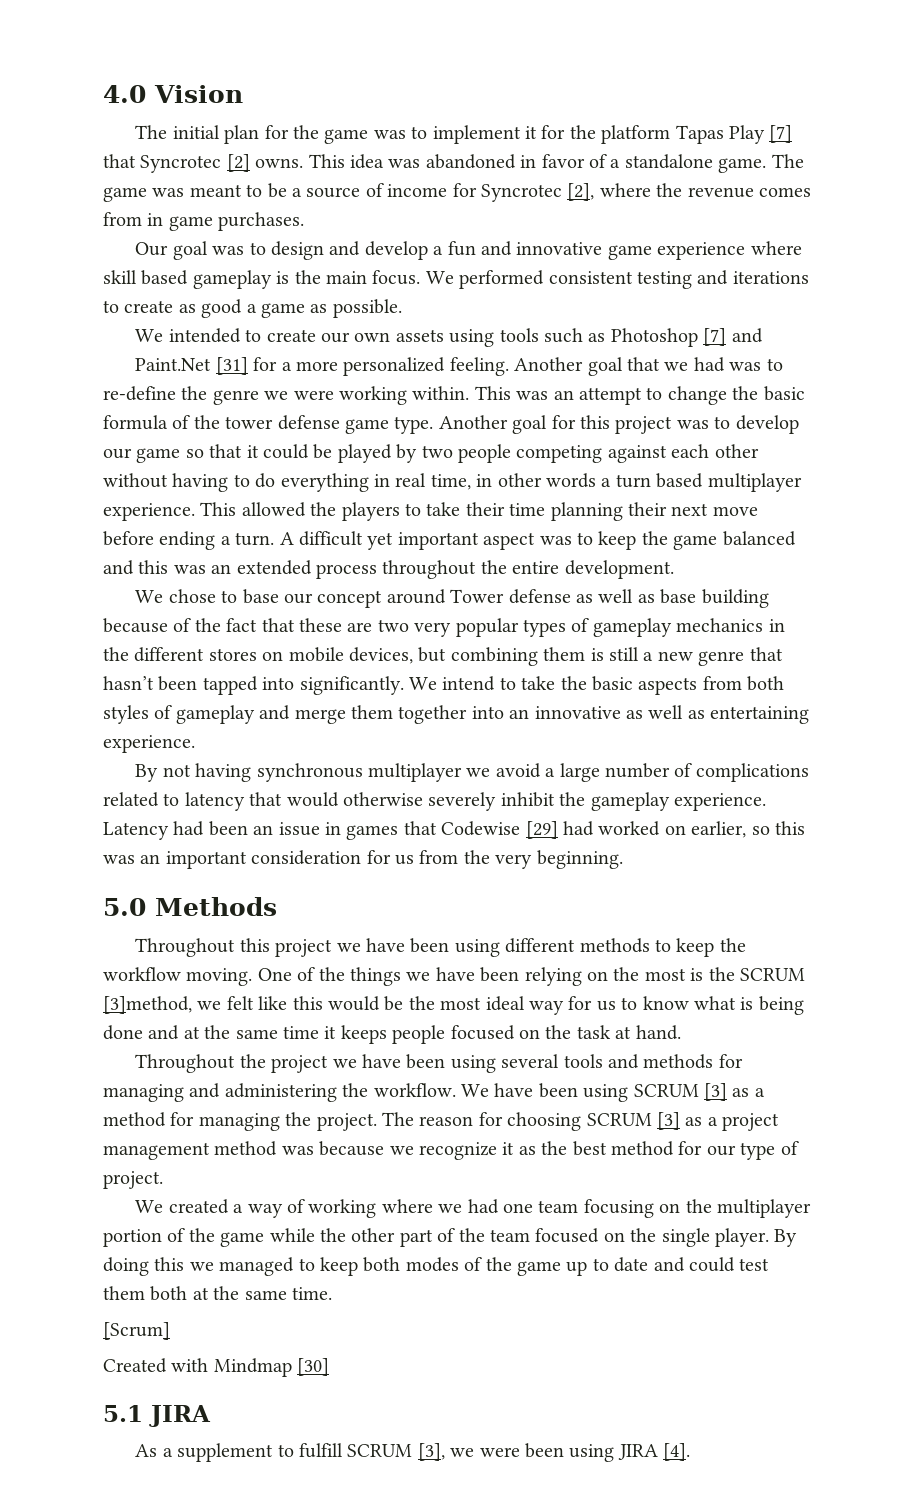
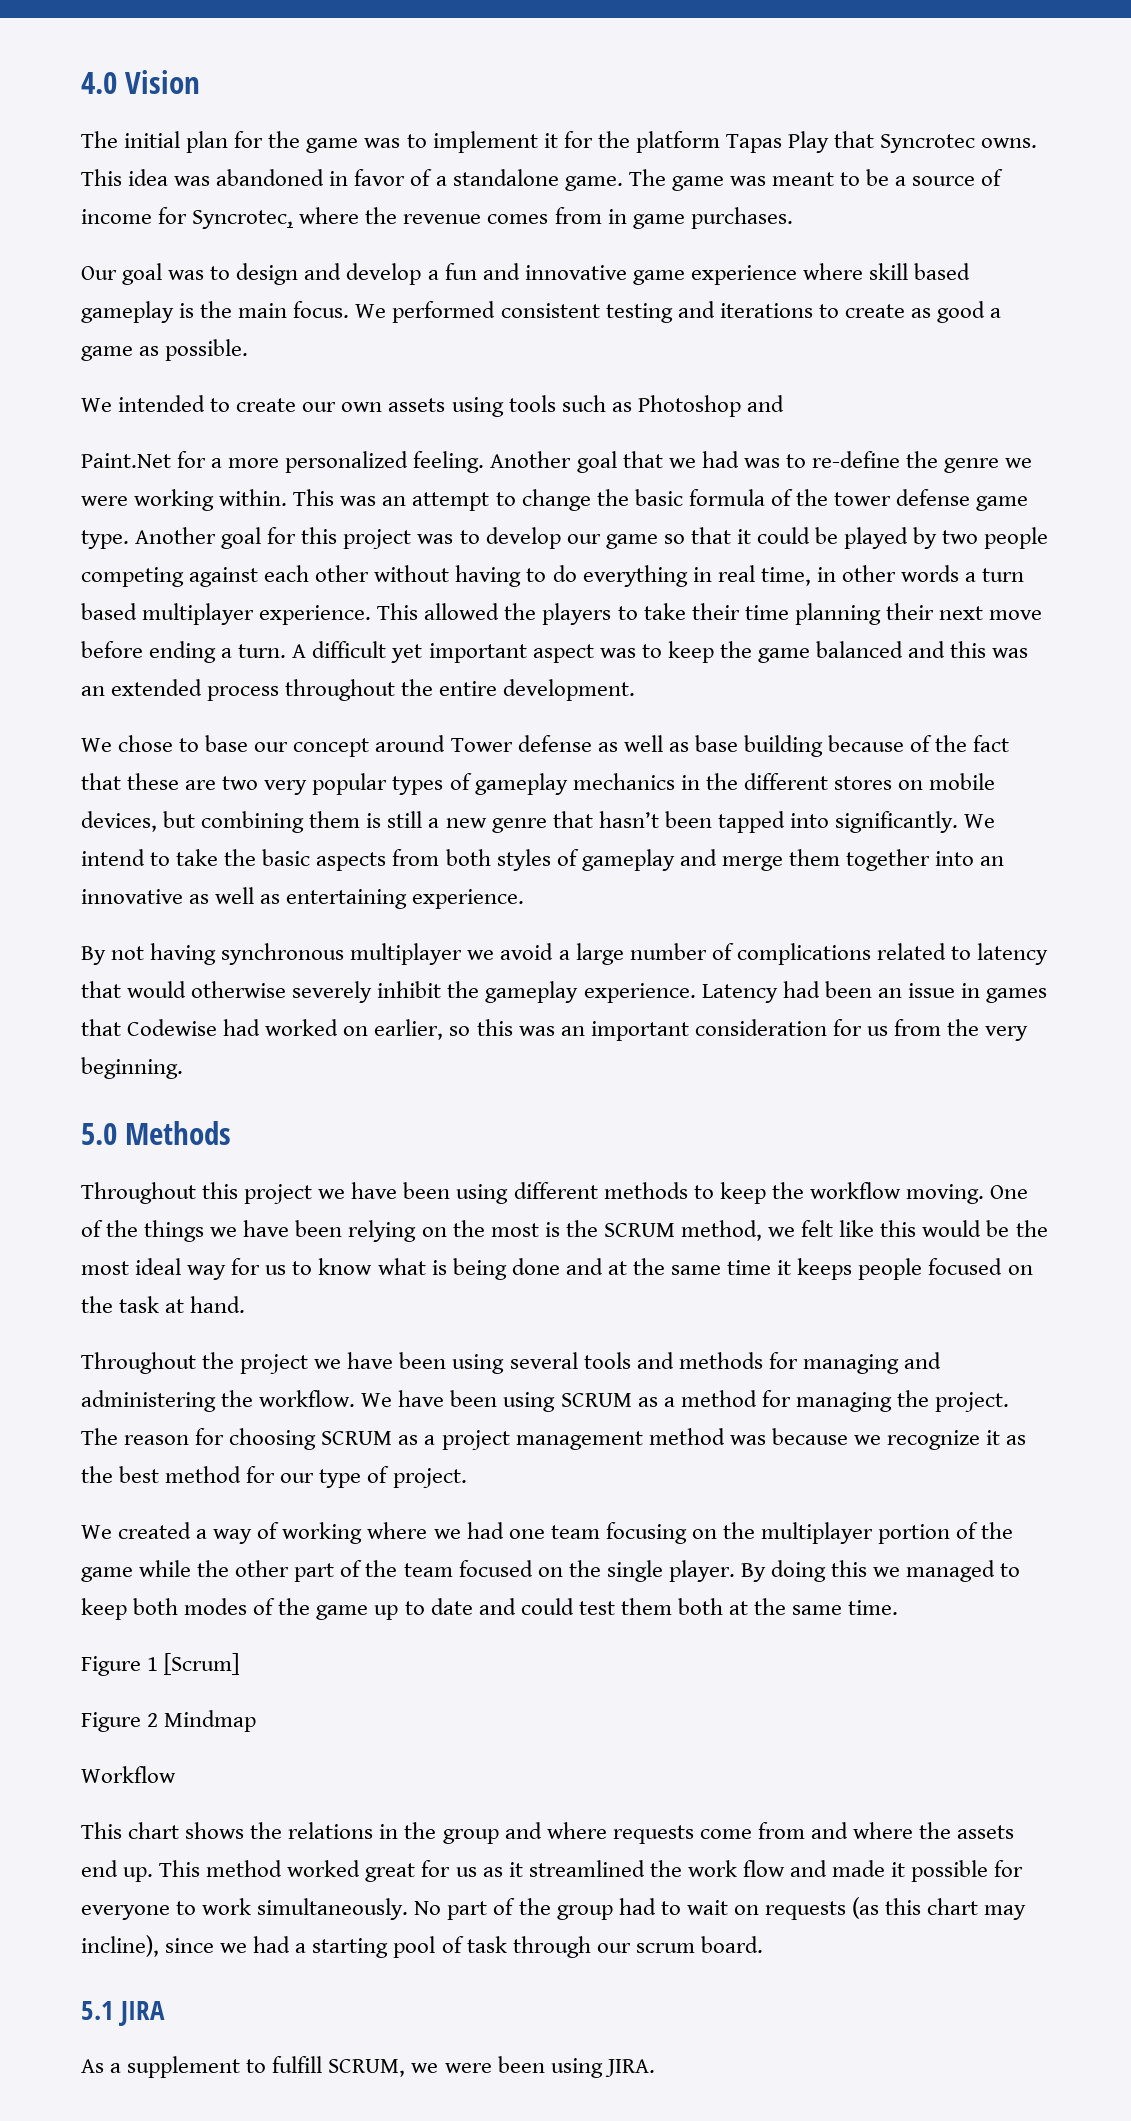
- The initial plan for the game was to implement it for the platform Tapas Play [7] that Syncrotec [2] owns.
+ The initial plan for the game was to implement it for the platform Tapas Play that Syncrotec owns.
- The game was meant to be a source of income for Syncrotec [2], where the revenue comes from in game purchases.
+ The game was meant to be a source of income for Syncrotec, where the revenue comes from in game purchases.
- We intended to create our own assets using tools such as Photoshop [7] and
+ We intended to create our own assets using tools such as Photoshop and
- Paint.Net [31] for a more personalized feeling.
+ Paint.Net for a more personalized feeling.
- Latency had been an issue in games that Codewise [29] had worked on earlier, so this was an important consideration for us from the very beginning.
+ Latency had been an issue in games that Codewise had worked on earlier, so this was an important consideration for us from the very beginning.
- One of the things we have been relying on the most is the SCRUM [3]method, we felt like this would be the most ideal way for us to know what is being done and at the same time it keeps people focused on the task at hand.
+ One of the things we have been relying on the most is the SCRUM method, we felt like this would be the most ideal way for us to know what is being done and at the same time it keeps people focused on the task at hand.
- We have been using SCRUM [3] as a method for managing the project.
+ We have been using SCRUM as a method for managing the project.
- The reason for choosing SCRUM [3] as a project management method was because we recognize it as the best method for our type of project.
+ The reason for choosing SCRUM as a project management method was because we recognize it as the best method for our type of project.
- [Scrum]
+ Figure 1 [Scrum]
- Created with Mindmap [30]
+ Figure 2 Mindmap
+ Workflow
+ This chart shows the relations in the group and where requests come from and where the assets end up. This method worked great for us as it streamlined the work flow and made it possible for everyone to work simultaneously. No part of the group had to wait on requests (as this chart may incline), since we had a starting pool of task through our scrum board.
- As a supplement to fulfill SCRUM [3], we were been using JIRA [4].
+ As a supplement to fulfill SCRUM, we were been using JIRA.

